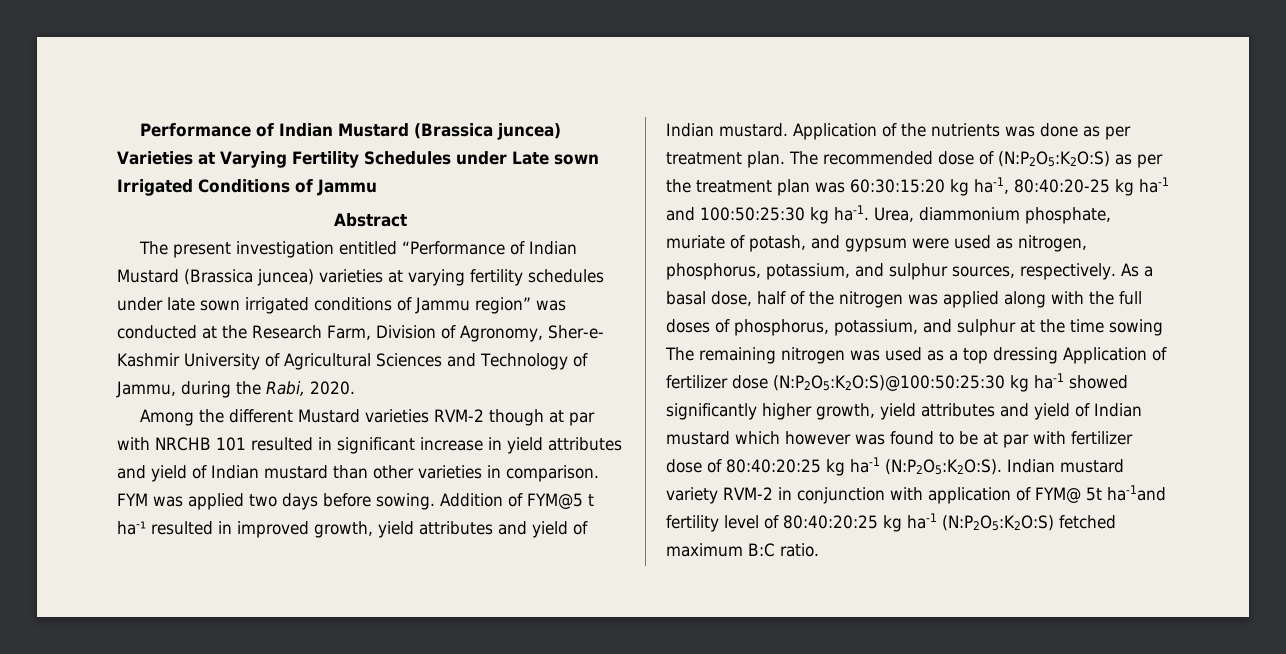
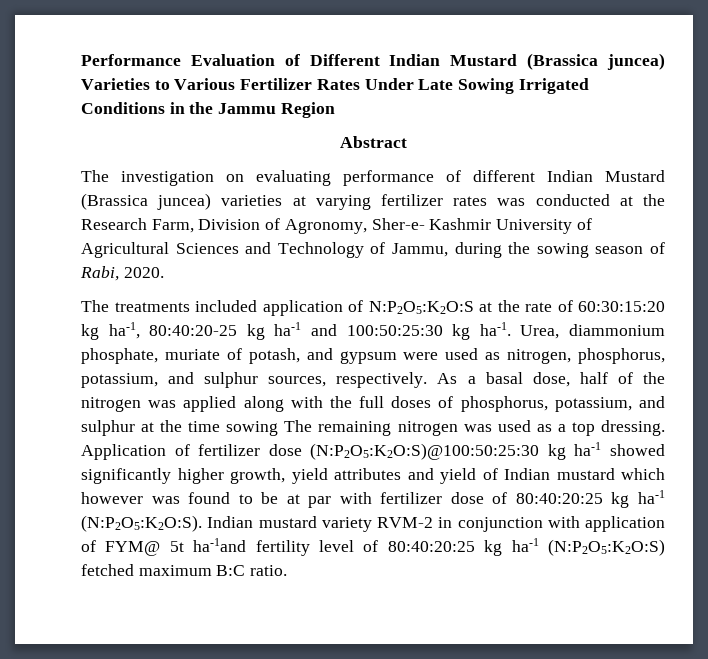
- Performance of Indian Mustard (Brassica juncea) Varieties at Varying Fertility Schedules under Late sown Irrigated Conditions of Jammu
+ Performance Evaluation of Different Indian Mustard (Brassica juncea) Varieties to Various Fertilizer Rates Under Late Sowing Irrigated Conditions in the Jammu Region
- The present investigation entitled “Performance of Indian Mustard (Brassica juncea) varieties at varying fertility schedules under late sown irrigated conditions of Jammu region” was conducted at the Research Farm, Division of Agronomy, Sher-e- Kashmir University of Agricultural Sciences and Technology of Jammu, during the Rabi, 2020.
+ The investigation on evaluating performance of different Indian Mustard (Brassica juncea) varieties at varying fertilizer rates was conducted at the Research Farm, Division of Agronomy, Sher-e- Kashmir University of Agricultural Sciences and Technology of Jammu, during the sowing season of Rabi, 2020.
- Among the different Mustard varieties RVM-2 though at par with NRCHB 101 resulted in significant increase in yield attributes and yield of Indian mustard than other varieties in comparison. FYM was applied two days before sowing. Addition of FYM@5 t ha-¹ resulted in improved growth, yield attributes and yield of Indian mustard. Application of the nutrients was done as per treatment plan. The recommended dose of (N:P2O5:K2O:S) as per the treatment plan was 60:30:15:20 kg ha-1, 80:40:20-25 kg ha-1 and 100:50:25:30 kg ha-1.
+ The treatments included application of N:P2O5:K2O:S at the rate of 60:30:15:20 kg ha-1, 80:40:20-25 kg ha-1 and 100:50:25:30 kg ha-1.
- As a basal dose, half of the nitrogen was applied along with the full doses of phosphorus, potassium, and sulphur at the time sowing The remaining nitrogen was used as a top dressing Application of fertilizer dose (N:P2O5:K2O:S)@100:50:25:30 kg ha-1 showed significantly higher growth, yield attributes and yield of Indian mustard which however was found to be at par with fertilizer dose of 80:40:20:25 kg ha-1 (N:P2O5:K2O:S).
+ As a basal dose, half of the nitrogen was applied along with the full doses of phosphorus, potassium, and sulphur at the time sowing The remaining nitrogen was used as a top dressing. Application of fertilizer dose (N:P2O5:K2O:S)@100:50:25:30 kg ha-1 showed significantly higher growth, yield attributes and yield of Indian mustard which however was found to be at par with fertilizer dose of 80:40:20:25 kg ha-1 (N:P2O5:K2O:S).

